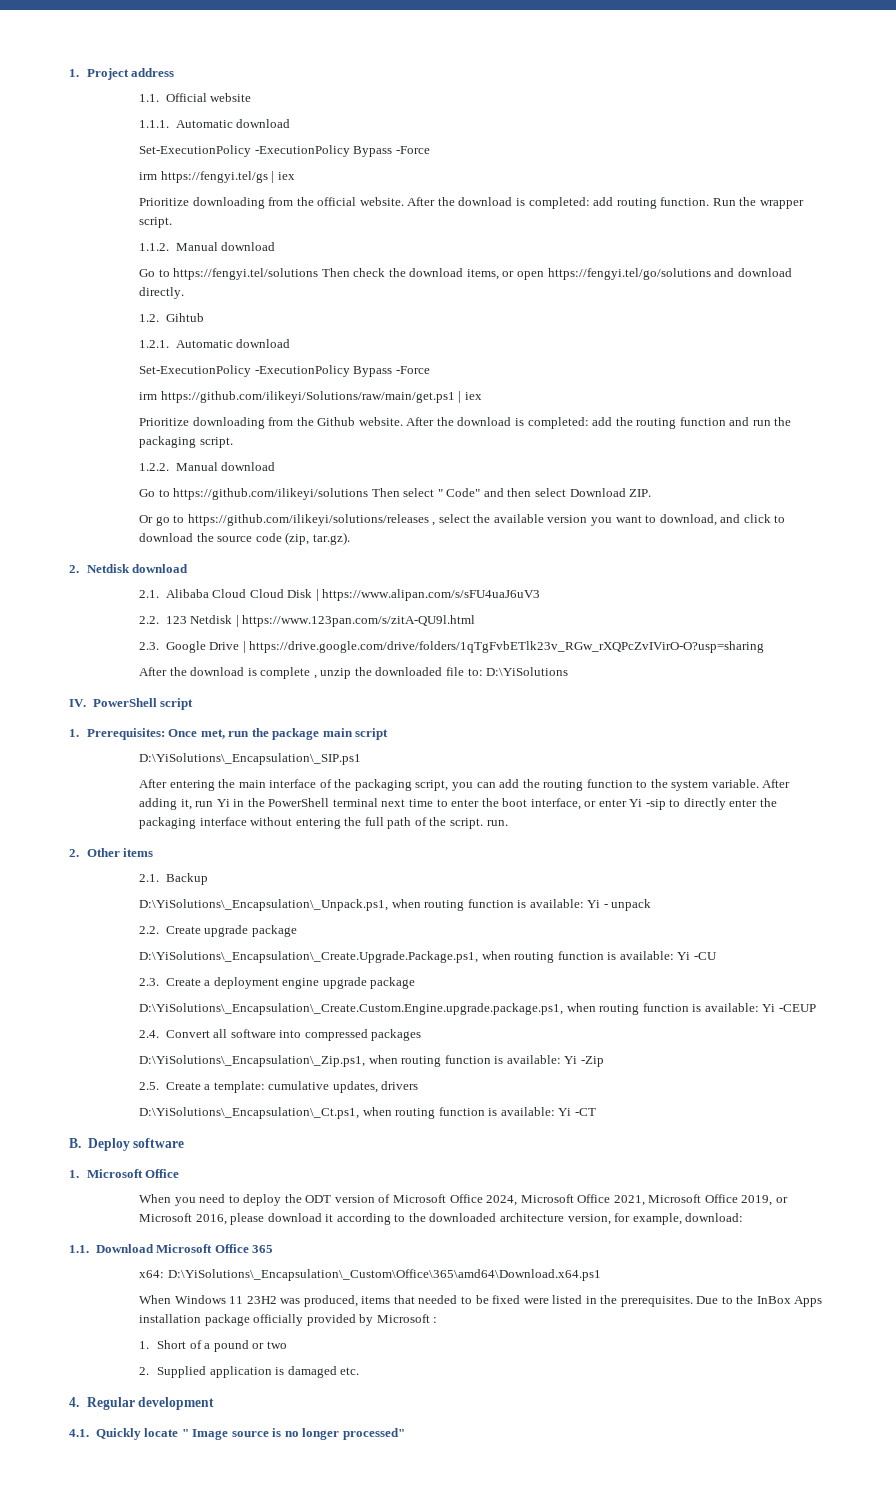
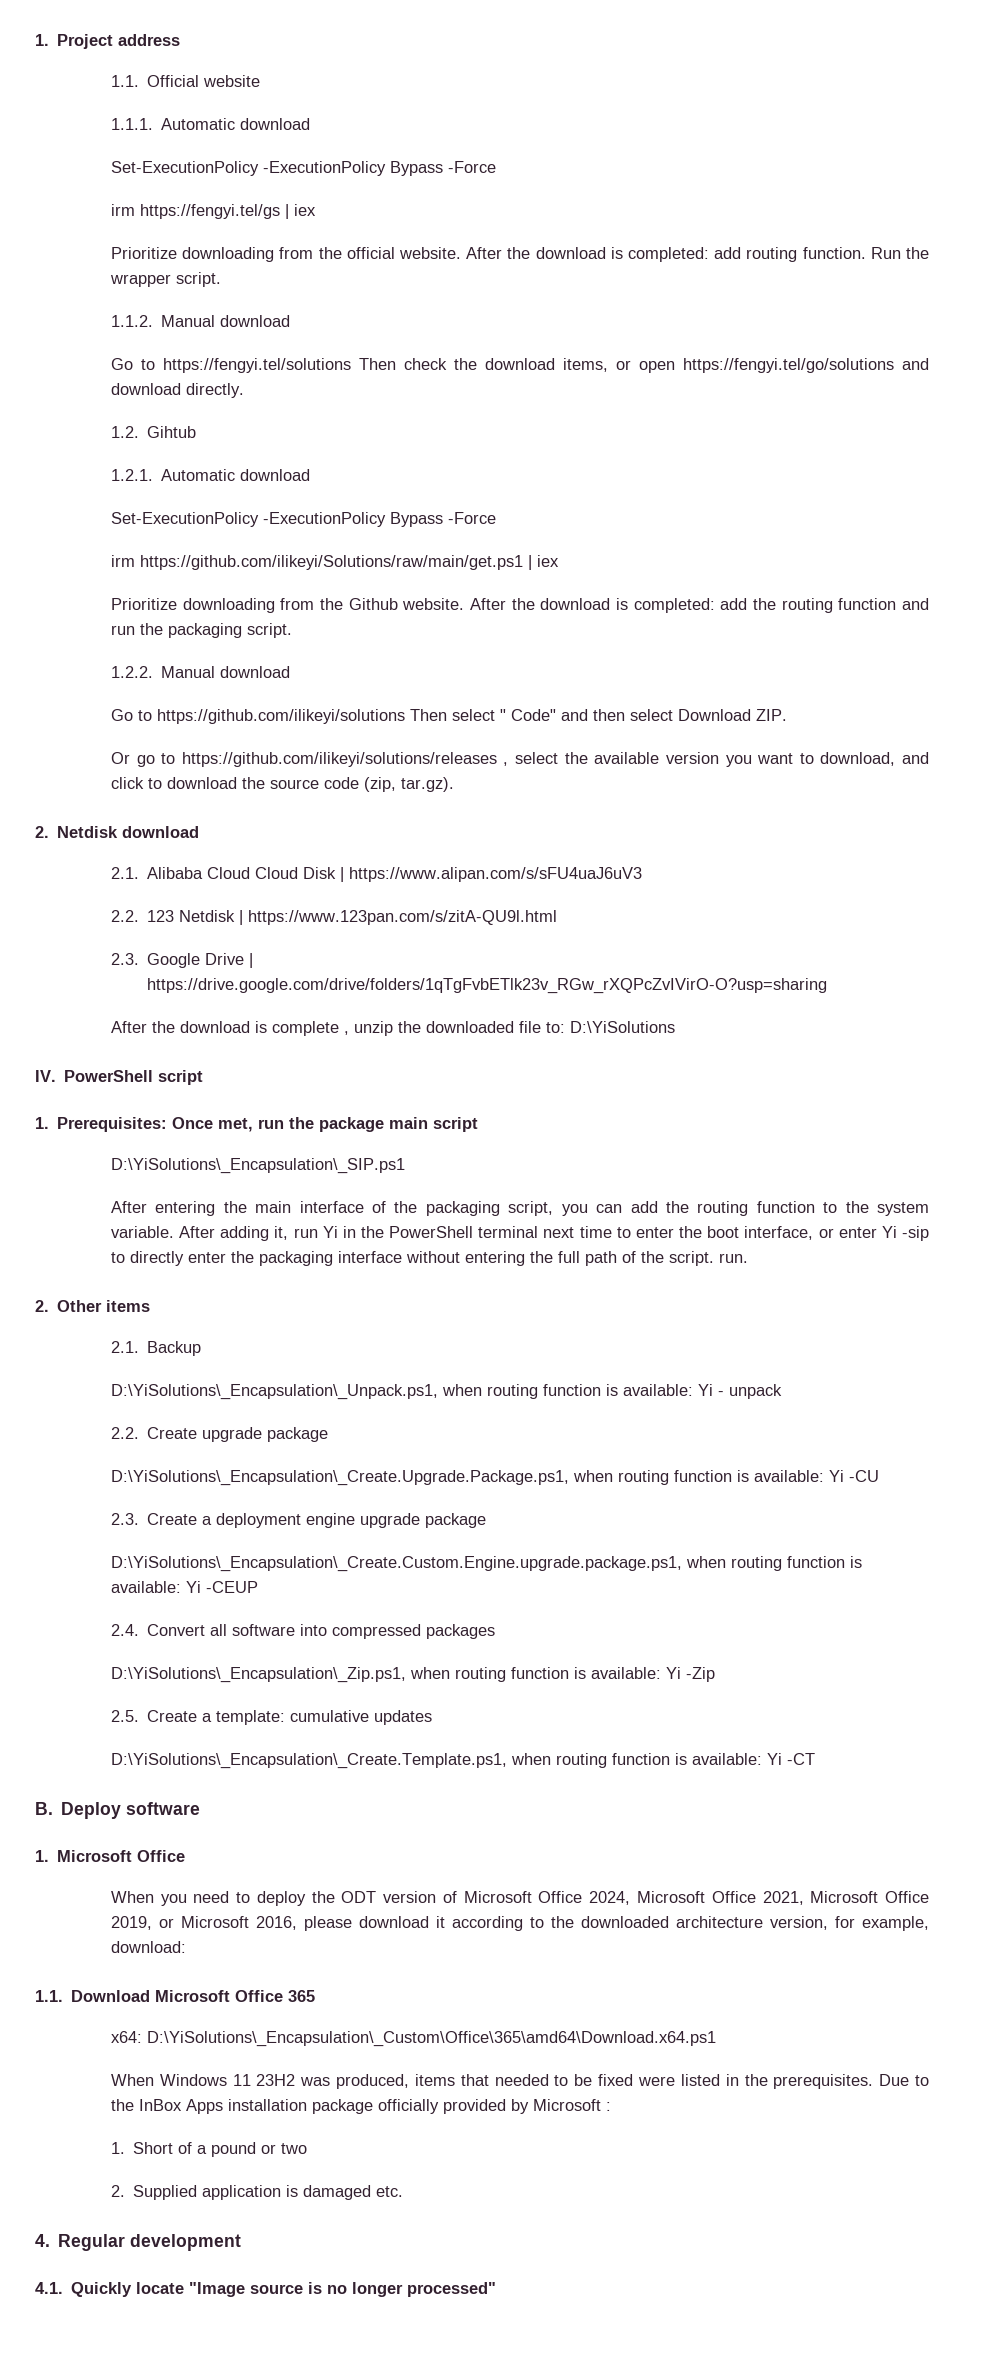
- 2.5. Create a template: cumulative updates, drivers
- D:\YiSolutions\_Encapsulation\_Ct.ps1, when routing function is available: Yi -CT
+ 2.5. Create a template: cumulative updates
+ D:\YiSolutions\_Encapsulation\_Create.Template.ps1, when routing function is available: Yi -CT
- 4.1. Quickly locate " Image source is no longer processed"
+ 4.1. Quickly locate "Image source is no longer processed"

